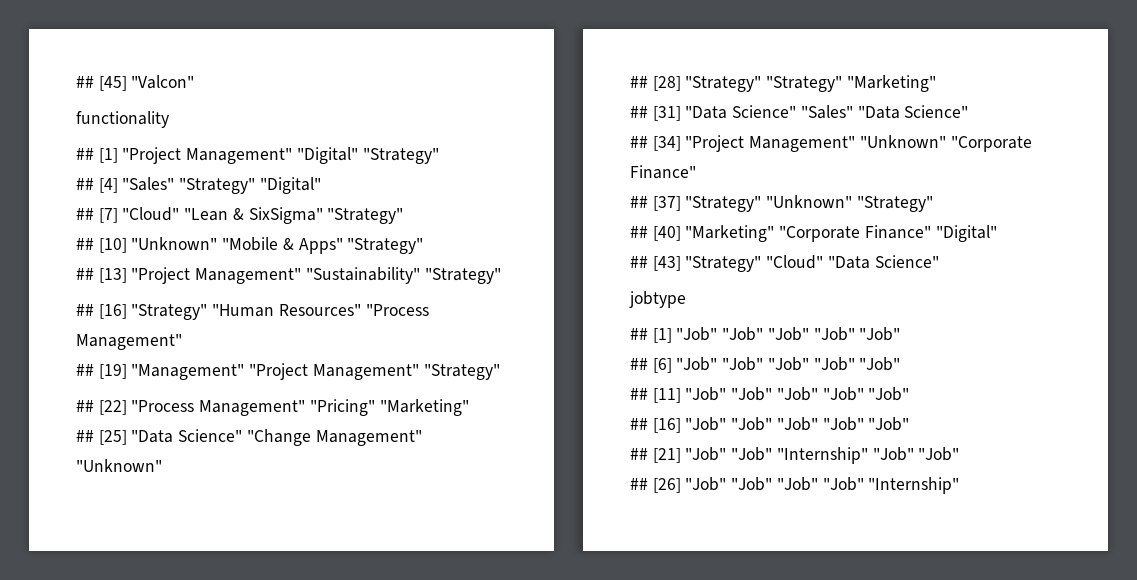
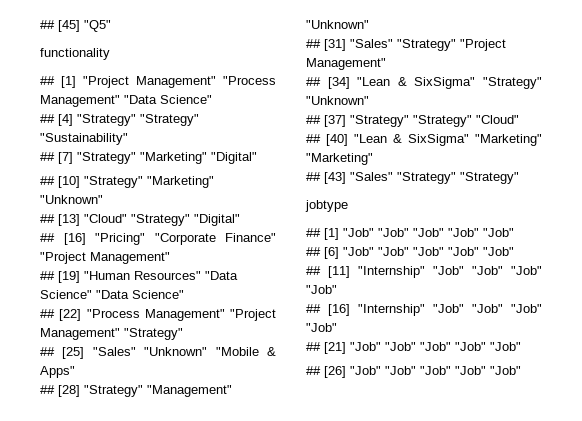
- ## [45] "Valcon"
+ ## [45] "Q5"
- ## [1] "Project Management" "Digital" "Strategy"
- ## [4] "Sales" "Strategy" "Digital"
- ## [7] "Cloud" "Lean & SixSigma" "Strategy"
- ## [10] "Unknown" "Mobile & Apps" "Strategy"
- ## [13] "Project Management" "Sustainability" "Strategy"
- ## [16] "Strategy" "Human Resources" "Process Management"
- ## [19] "Management" "Project Management" "Strategy"
- ## [22] "Process Management" "Pricing" "Marketing"
- ## [25] "Data Science" "Change Management" "Unknown"
+ ## [1] "Project Management" "Process Management" "Data Science"
+ ## [4] "Strategy" "Strategy" "Sustainability"
+ ## [7] "Strategy" "Marketing" "Digital"
+ ## [10] "Strategy" "Marketing" "Unknown"
+ ## [13] "Cloud" "Strategy" "Digital"
+ ## [16] "Pricing" "Corporate Finance" "Project Management"
+ ## [19] "Human Resources" "Data Science" "Data Science"
+ ## [22] "Process Management" "Project Management" "Strategy"
+ ## [25] "Sales" "Unknown" "Mobile & Apps"
- ## [28] "Strategy" "Strategy" "Marketing"
+ ## [28] "Strategy" "Management" "Unknown"
- ## [31] "Data Science" "Sales" "Data Science"
- ## [34] "Project Management" "Unknown" "Corporate Finance"
+ ## [31] "Sales" "Strategy" "Project Management"
+ ## [34] "Lean & SixSigma" "Strategy" "Unknown"
- ## [37] "Strategy" "Unknown" "Strategy"
+ ## [37] "Strategy" "Strategy" "Cloud"
- ## [40] "Marketing" "Corporate Finance" "Digital"
- ## [43] "Strategy" "Cloud" "Data Science"
+ ## [40] "Lean & SixSigma" "Marketing" "Marketing"
+ ## [43] "Sales" "Strategy" "Strategy"
- ## [11] "Job" "Job" "Job" "Job" "Job"
+ ## [11] "Internship" "Job" "Job" "Job" "Job"
- ## [16] "Job" "Job" "Job" "Job" "Job"
+ ## [16] "Internship" "Job" "Job" "Job" "Job"
- ## [21] "Job" "Job" "Internship" "Job" "Job"
+ ## [21] "Job" "Job" "Job" "Job" "Job"
- ## [26] "Job" "Job" "Job" "Job" "Internship"
+ ## [26] "Job" "Job" "Job" "Job" "Job"

